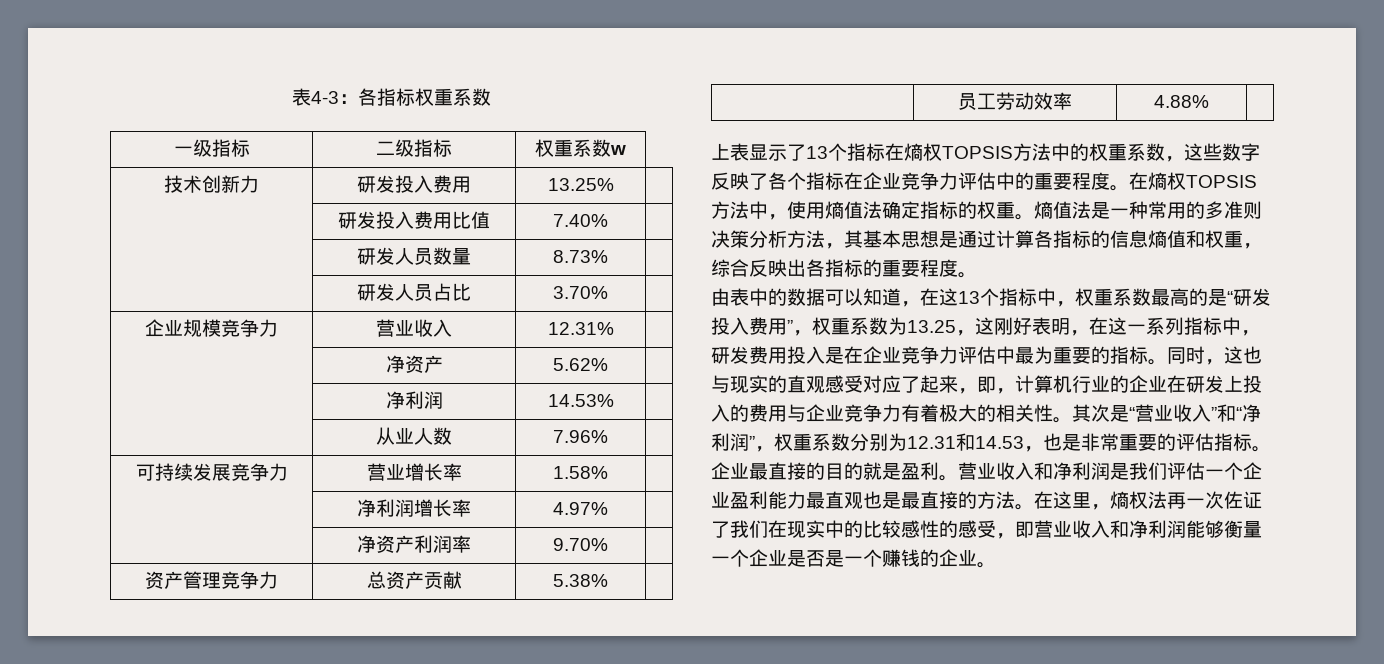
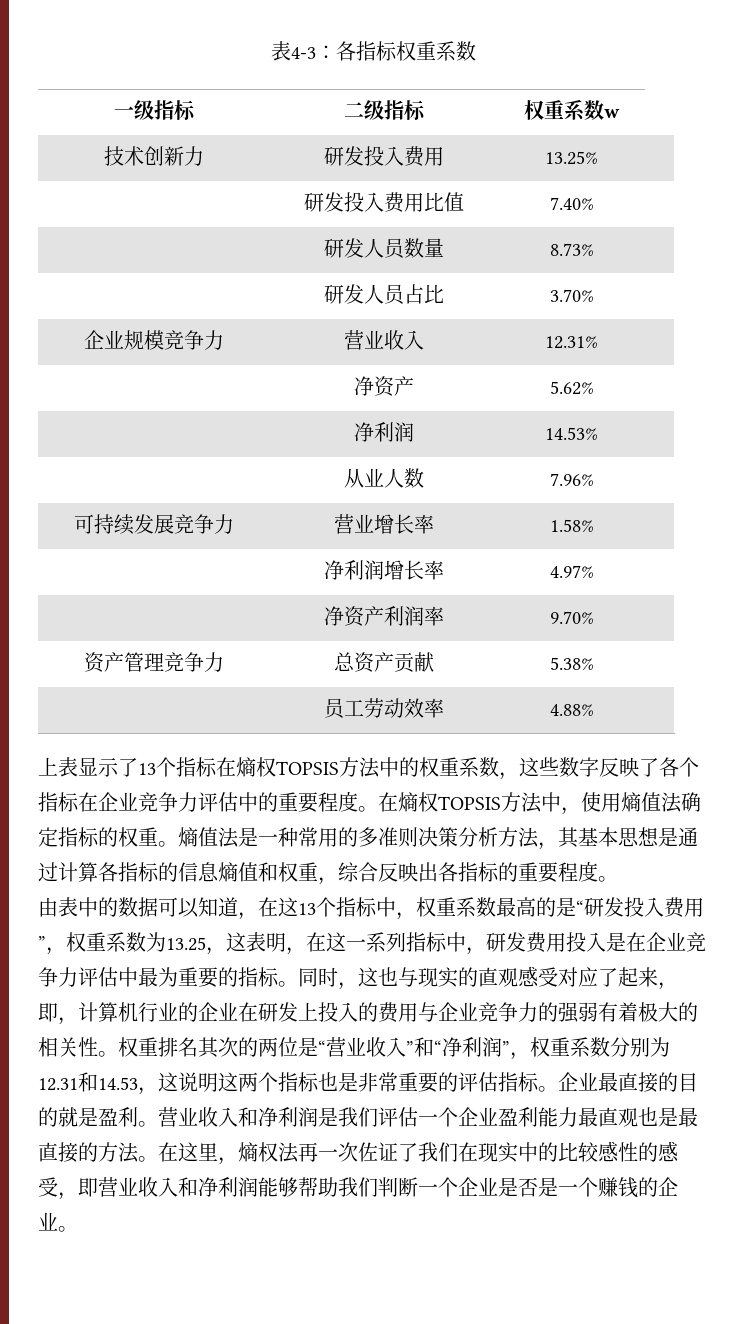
- 由表中的数据可以知道，在这13个指标中，权重系数最高的是“研发投入费用”，权重系数为13.25，这刚好表明，在这一系列指标中，研发费用投入是在企业竞争力评估中最为重要的指标。
+ 由表中的数据可以知道，在这13个指标中，权重系数最高的是“研发投入费用”，权重系数为13.25，这表明，在这一系列指标中，研发费用投入是在企业竞争力评估中最为重要的指标。
- 同时，这也与现实的直观感受对应了起来，即，计算机行业的企业在研发上投入的费用与企业竞争力有着极大的相关性。
+ 同时，这也与现实的直观感受对应了起来，即，计算机行业的企业在研发上投入的费用与企业竞争力的强弱有着极大的相关性。
- 其次是“营业收入”和“净利润”，权重系数分别为12.31和14.53，也是非常重要的评估指标。
+ 权重排名其次的两位是“营业收入”和“净利润”，权重系数分别为12.31和14.53，这说明这两个指标也是非常重要的评估指标。
- 在这里，熵权法再一次佐证了我们在现实中的比较感性的感受，即营业收入和净利润能够衡量一个企业是否是一个赚钱的企业。
+ 在这里，熵权法再一次佐证了我们在现实中的比较感性的感受，即营业收入和净利润能够帮助我们判断一个企业是否是一个赚钱的企业。

